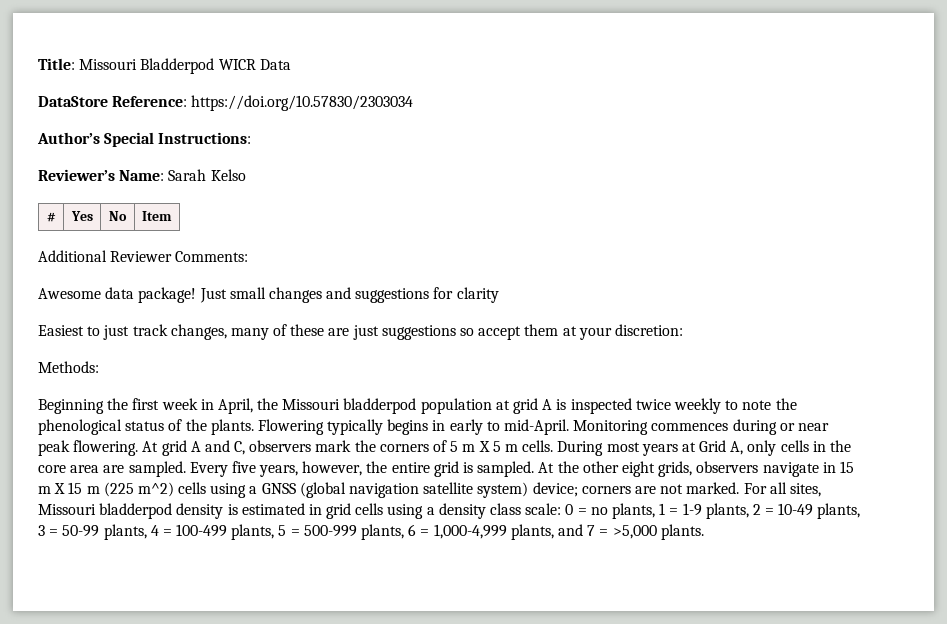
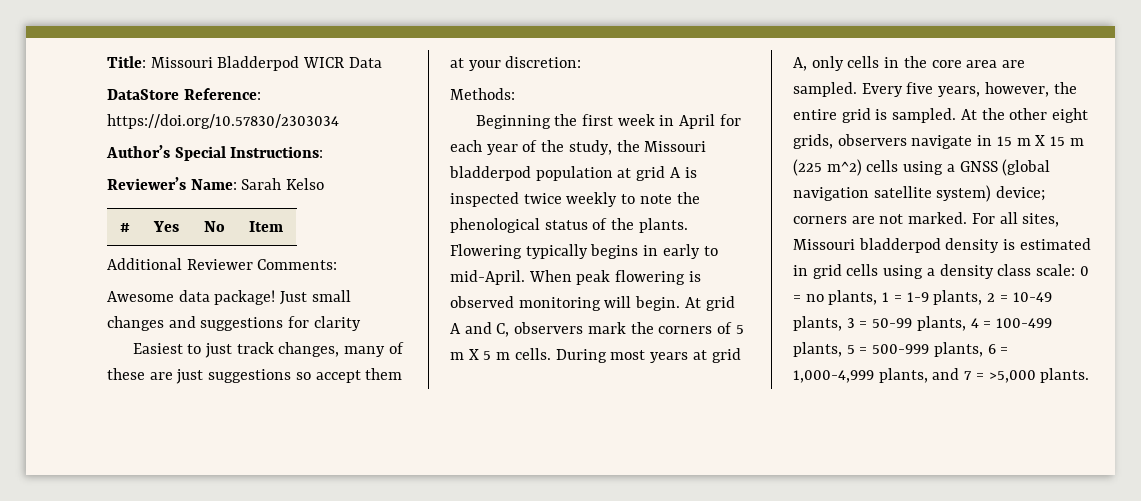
- Beginning the first week in April, the Missouri bladderpod population at grid A is inspected twice weekly to note the phenological status of the plants.
+ Beginning the first week in April for each year of the study, the Missouri bladderpod population at grid A is inspected twice weekly to note the phenological status of the plants.
- Monitoring commences during or near peak flowering.
+ When peak flowering is observed monitoring will begin.
- During most years at Grid A, only cells in the core area are sampled.
+ During most years at grid A, only cells in the core area are sampled.

